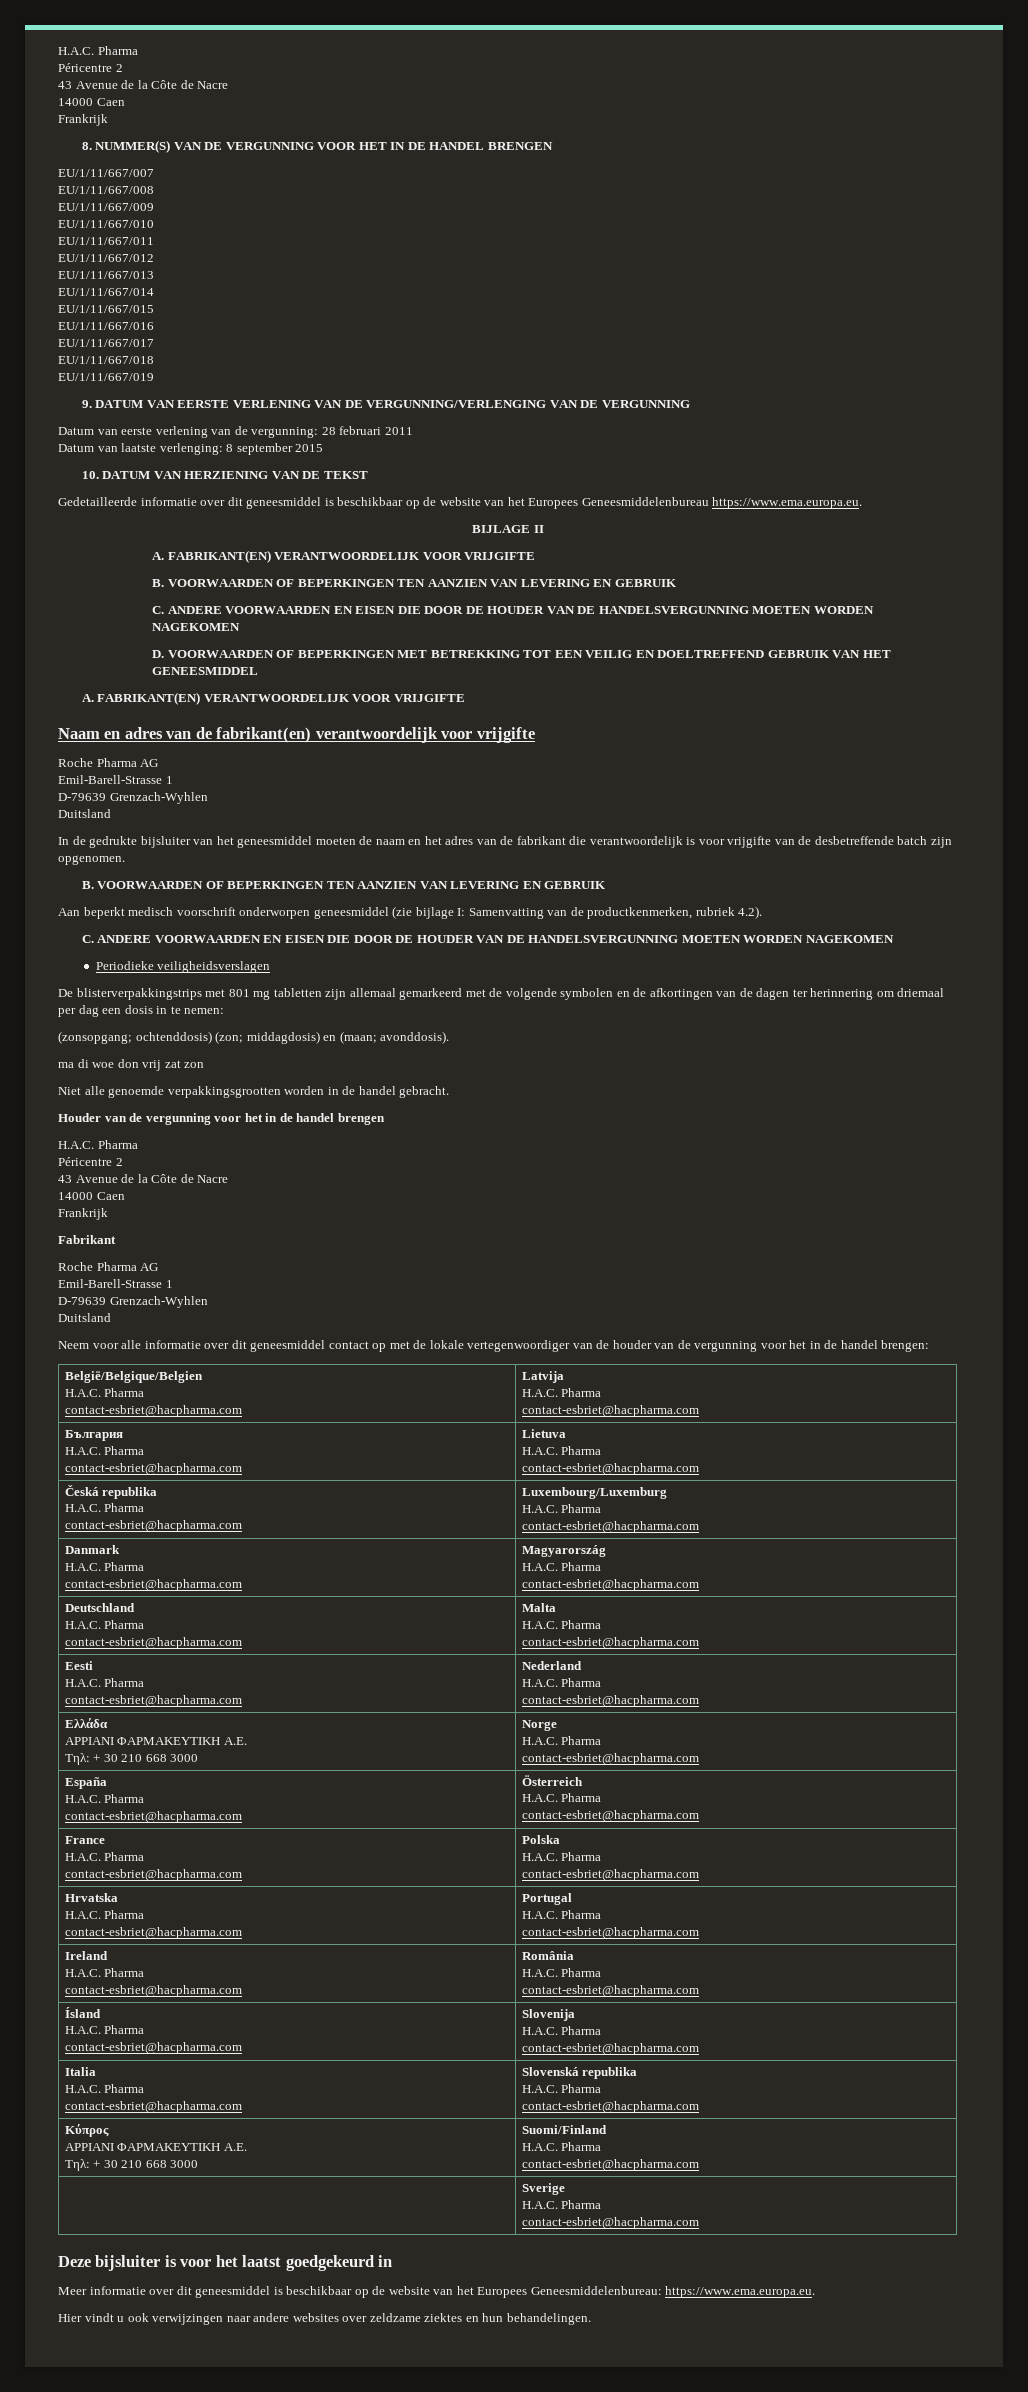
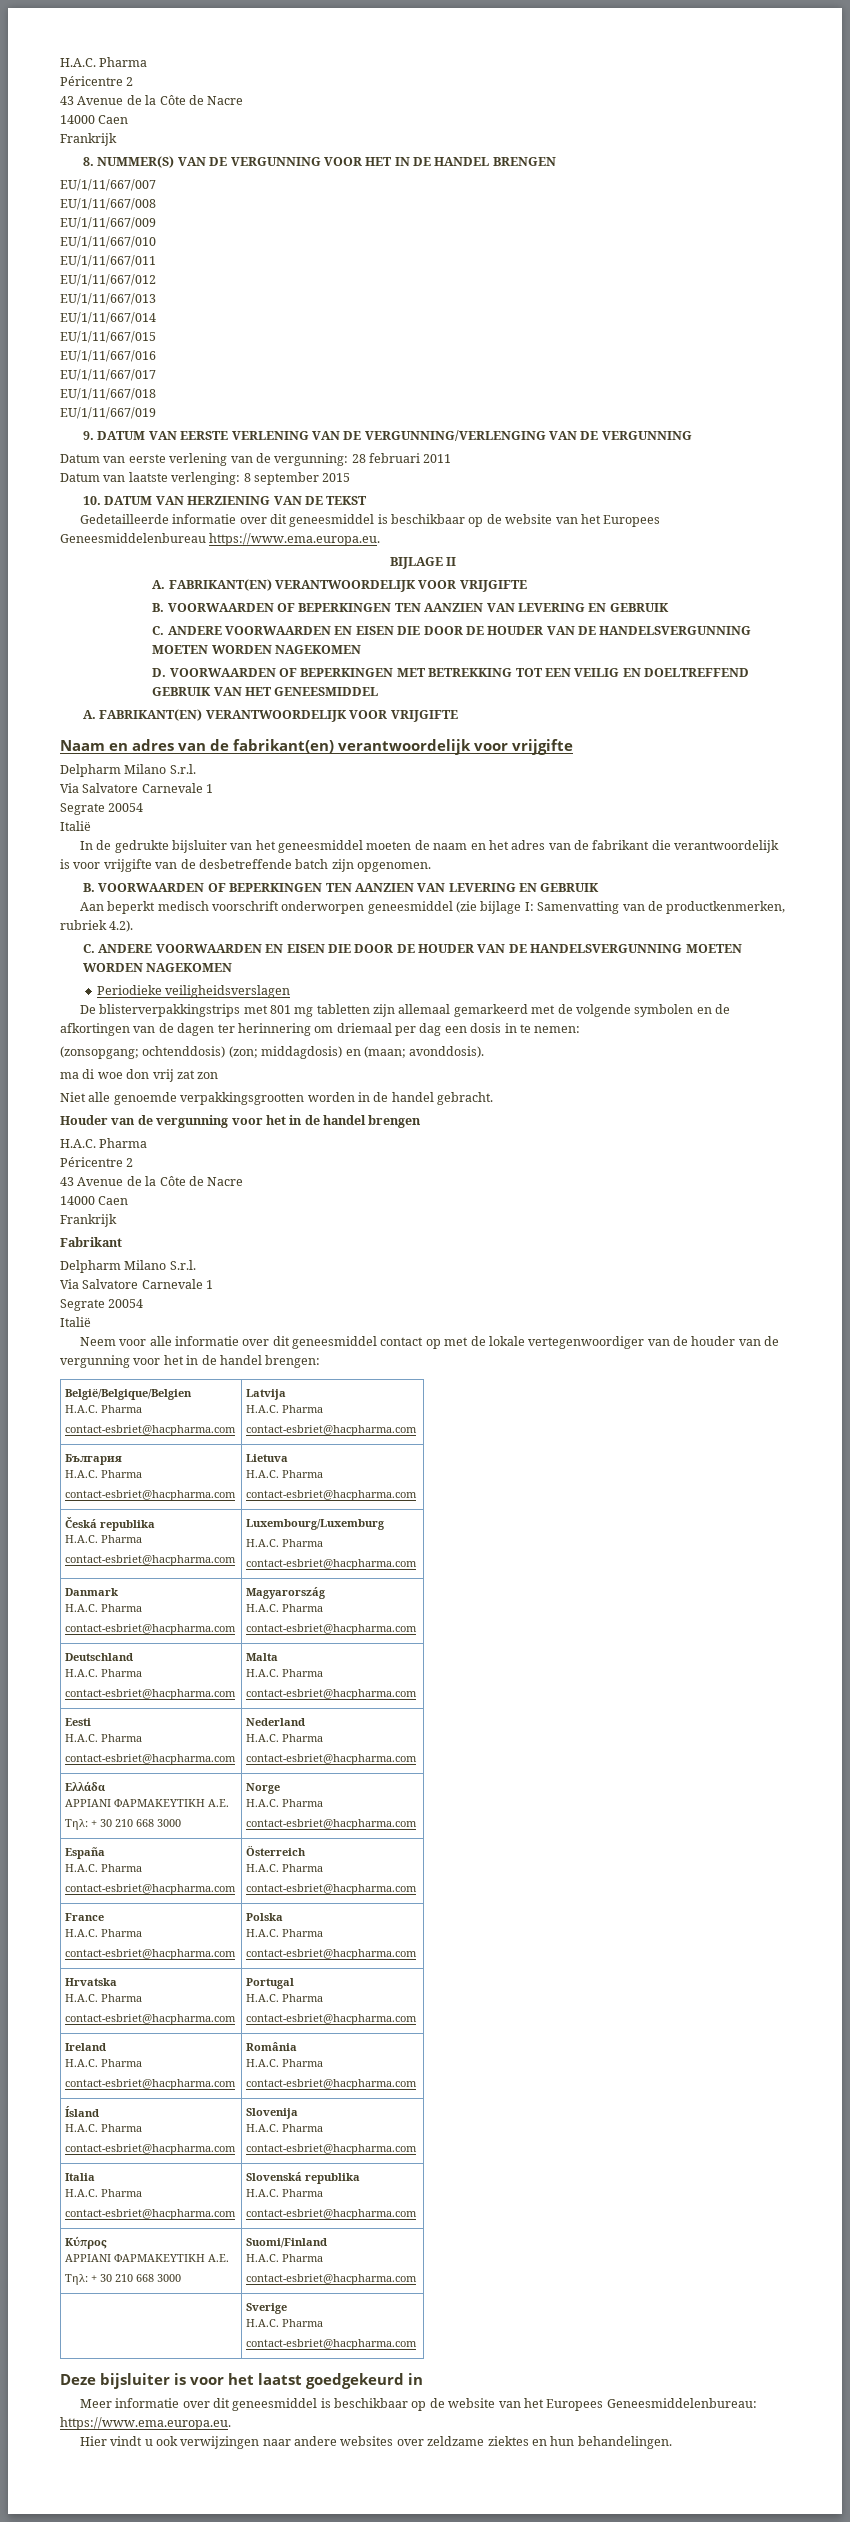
  Naam en adres van de fabrikant(en) verantwoordelijk voor vrijgifte
- Roche Pharma AG
- Emil-Barell-Strasse 1
- D-79639 Grenzach-Wyhlen
- Duitsland
+ Delpharm Milano S.r.l.
+ Via Salvatore Carnevale 1
+ Segrate 20054
+ Italië
  Fabrikant
- Roche Pharma AG
- Emil-Barell-Strasse 1
- D-79639 Grenzach-Wyhlen
- Duitsland
+ Delpharm Milano S.r.l.
+ Via Salvatore Carnevale 1
+ Segrate 20054
+ Italië

